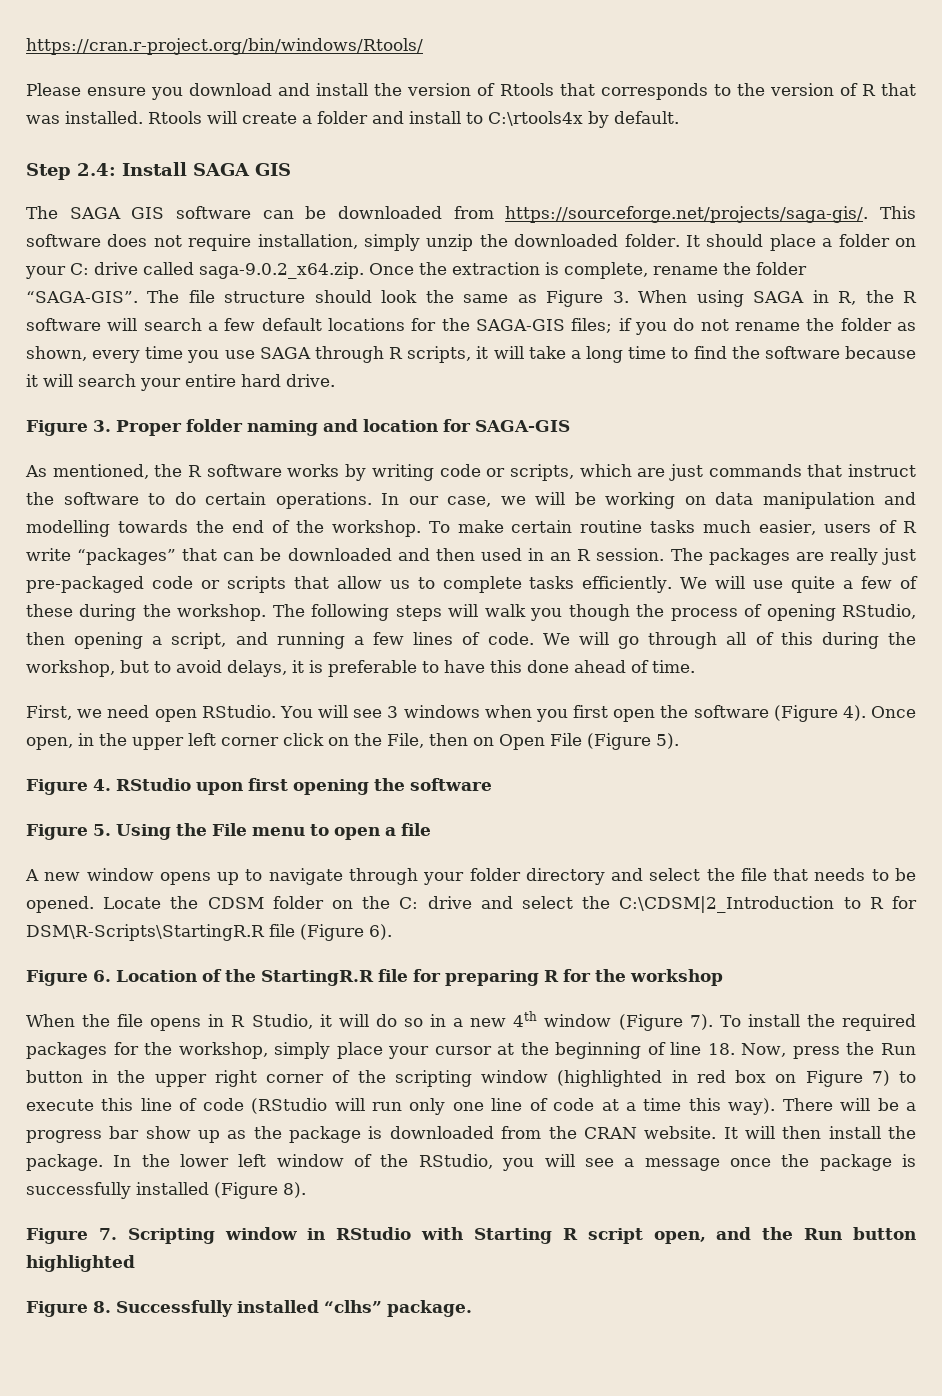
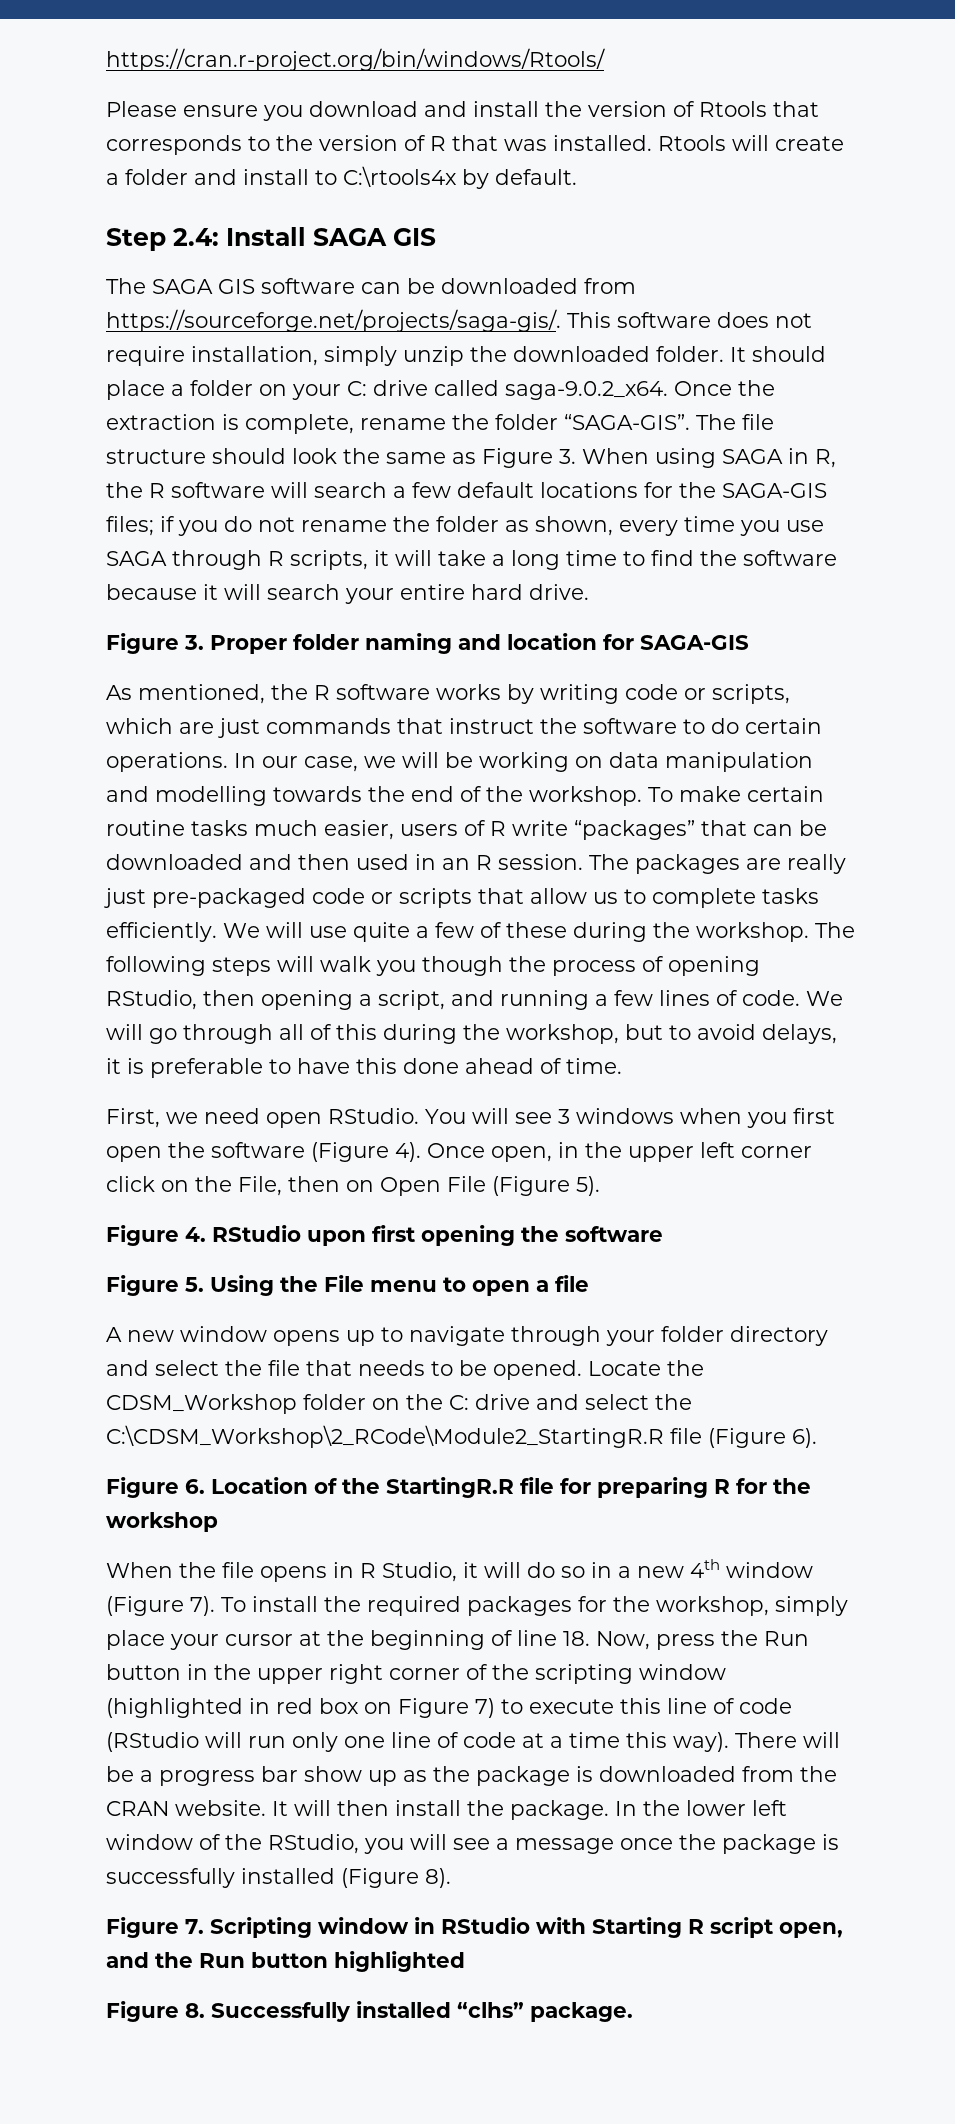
- It should place a folder on your C: drive called saga-9.0.2_x64.zip. Once the extraction is complete, rename the folder “SAGA-GIS”.
+ It should place a folder on your C: drive called saga-9.0.2_x64. Once the extraction is complete, rename the folder “SAGA-GIS”.
- Locate the CDSM folder on the C: drive and select the C:\CDSM|2_Introduction to R for DSM\R-Scripts\StartingR.R file (Figure 6).
+ Locate the CDSM_Workshop folder on the C: drive and select the C:\CDSM_Workshop\2_RCode\Module2_StartingR.R file (Figure 6).

